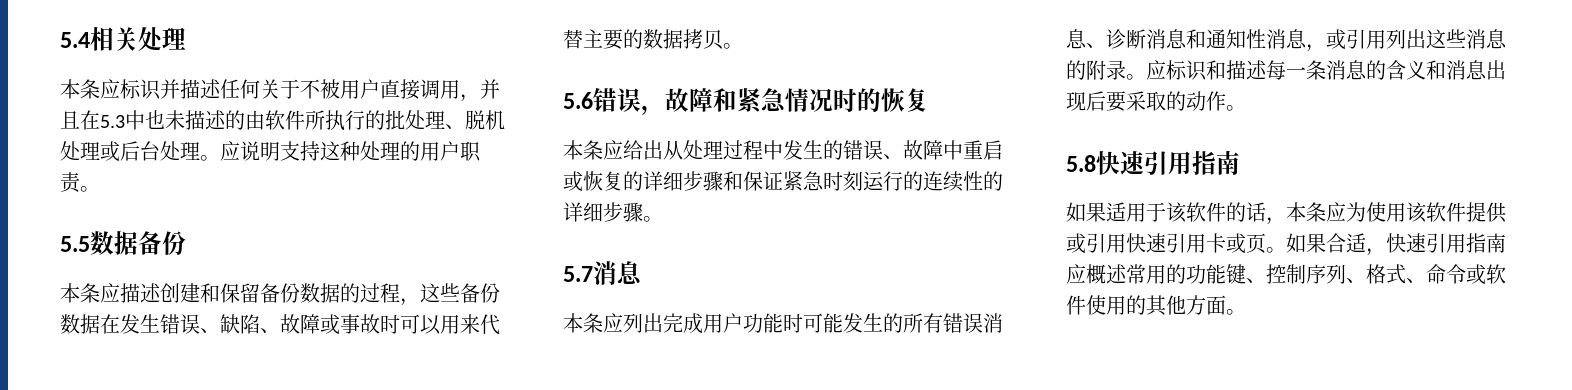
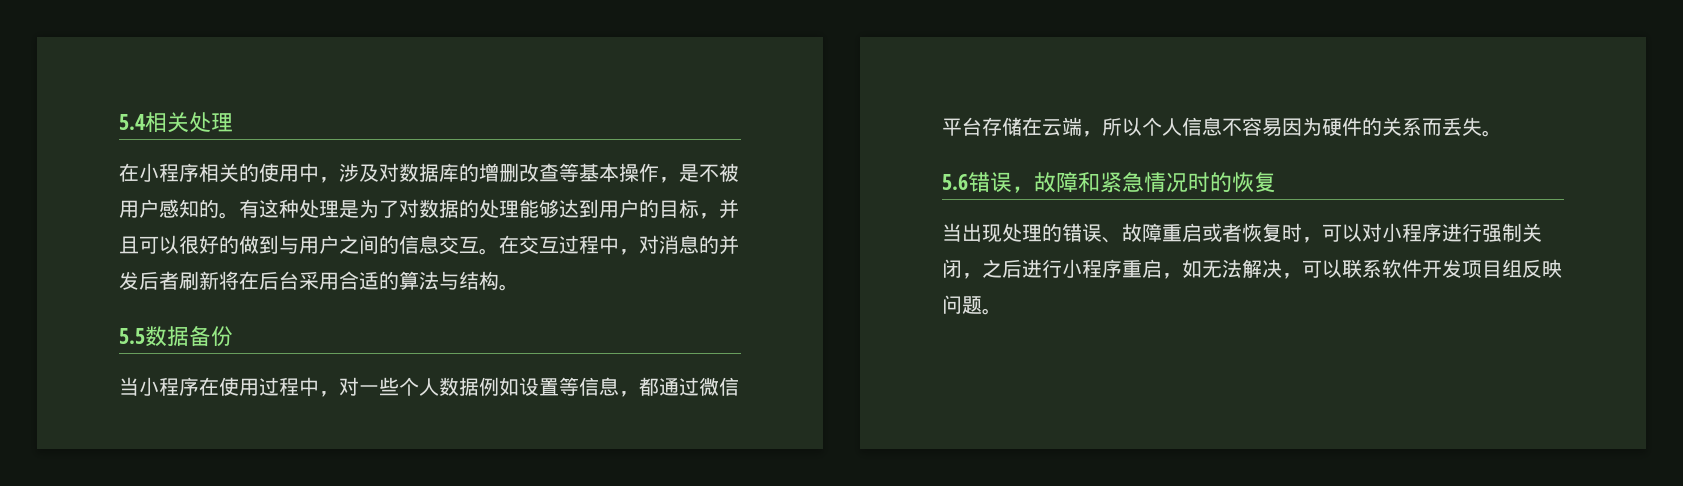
- 本条应标识并描述任何关于不被用户直接调用，并且在5.3中也未描述的由软件所执行的批处理、脱机处理或后台处理。应说明支持这种处理的用户职责。
+ 在小程序相关的使用中，涉及对数据库的增删改查等基本操作，是不被用户感知的。有这种处理是为了对数据的处理能够达到用户的目标，并且可以很好的做到与用户之间的信息交互。在交互过程中，对消息的并发后者刷新将在后台采用合适的算法与结构。
  5.5数据备份
- 本条应描述创建和保留备份数据的过程，这些备份数据在发生错误、缺陷、故障或事故时可以用来代替主要的数据拷贝。
+ 当小程序在使用过程中，对一些个人数据例如设置等信息，都通过微信平台存储在云端，所以个人信息不容易因为硬件的关系而丢失。
- 本条应给出从处理过程中发生的错误、故障中重启或恢复的详细步骤和保证紧急时刻运行的连续性的详细步骤。
- 5.7消息
- 本条应列出完成用户功能时可能发生的所有错误消息、诊断消息和通知性消息，或引用列出这些消息的附录。应标识和描述每一条消息的含义和消息出现后要采取的动作。
- 5.8快速引用指南
- 如果适用于该软件的话，本条应为使用该软件提供或引用快速引用卡或页。如果合适，快速引用指南应概述常用的功能键、控制序列、格式、命令或软件使用的其他方面。
+ 当出现处理的错误、故障重启或者恢复时，可以对小程序进行强制关闭，之后进行小程序重启，如无法解决，可以联系软件开发项目组反映问题。

